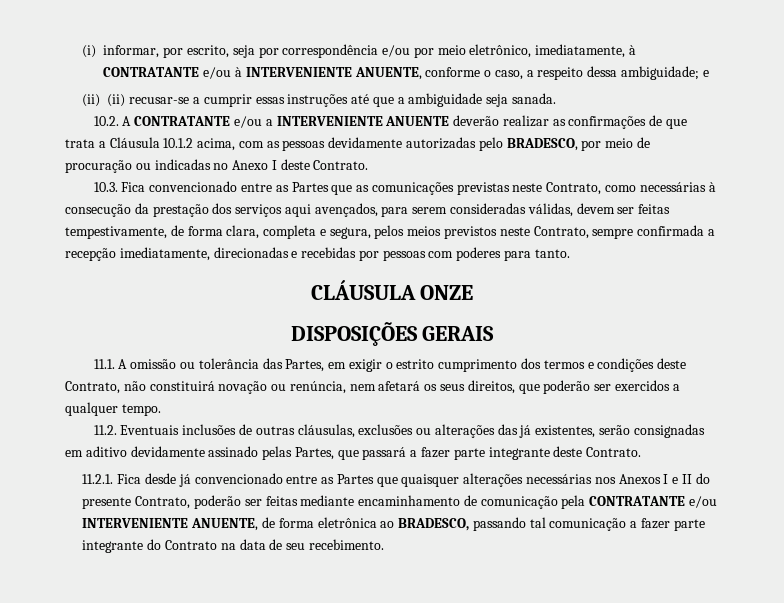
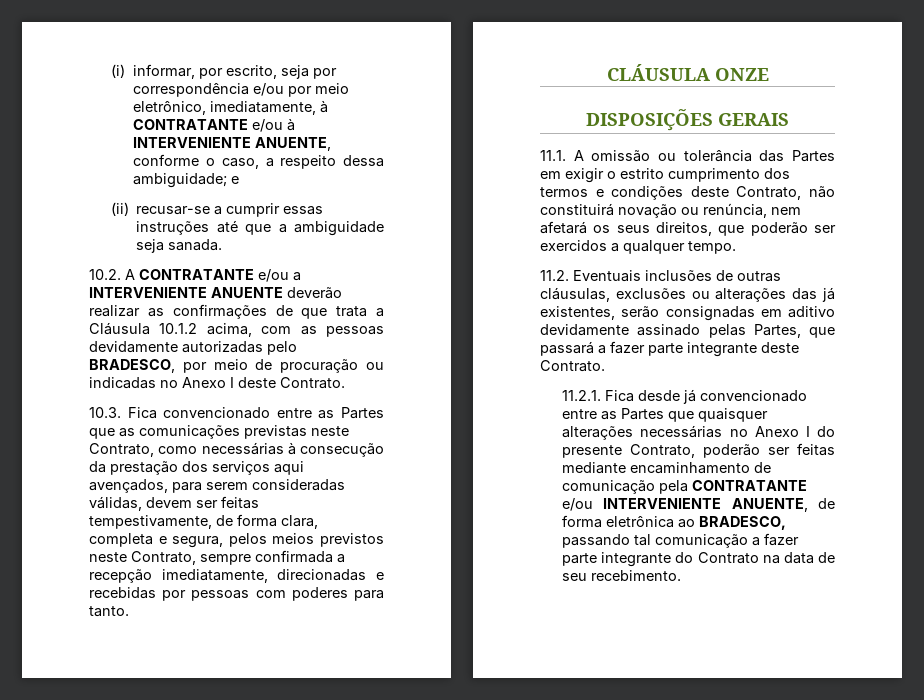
- (ii) (ii) recusar-se a cumprir essas instruções até que a ambiguidade seja sanada.
+ (ii) recusar-se a cumprir essas instruções até que a ambiguidade seja sanada.
- 11.1. A omissão ou tolerância das Partes, em exigir o estrito cumprimento dos termos e condições deste Contrato, não constituirá novação ou renúncia, nem afetará os seus direitos, que poderão ser exercidos a qualquer tempo.
+ 11.1. A omissão ou tolerância das Partes em exigir o estrito cumprimento dos termos e condições deste Contrato, não constituirá novação ou renúncia, nem afetará os seus direitos, que poderão ser exercidos a qualquer tempo.
- 11.2.1. Fica desde já convencionado entre as Partes que quaisquer alterações necessárias nos Anexos I e II do presente Contrato, poderão ser feitas mediante encaminhamento de comunicação pela CONTRATANTE e/ou INTERVENIENTE ANUENTE, de forma eletrônica ao BRADESCO, passando tal comunicação a fazer parte integrante do Contrato na data de seu recebimento.
+ 11.2.1. Fica desde já convencionado entre as Partes que quaisquer alterações necessárias no Anexo I do presente Contrato, poderão ser feitas mediante encaminhamento de comunicação pela CONTRATANTE e/ou INTERVENIENTE ANUENTE, de forma eletrônica ao BRADESCO, passando tal comunicação a fazer parte integrante do Contrato na data de seu recebimento.

